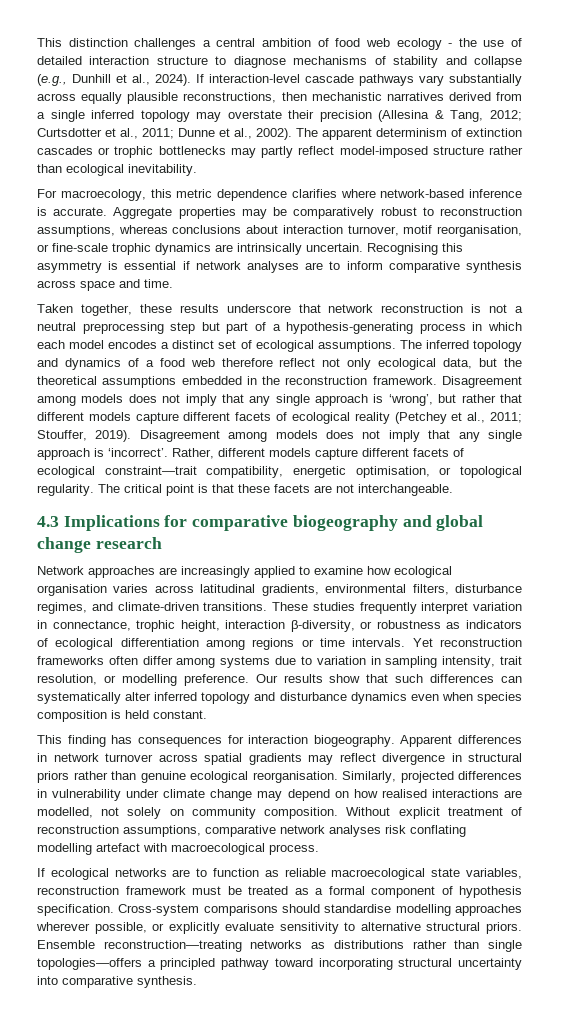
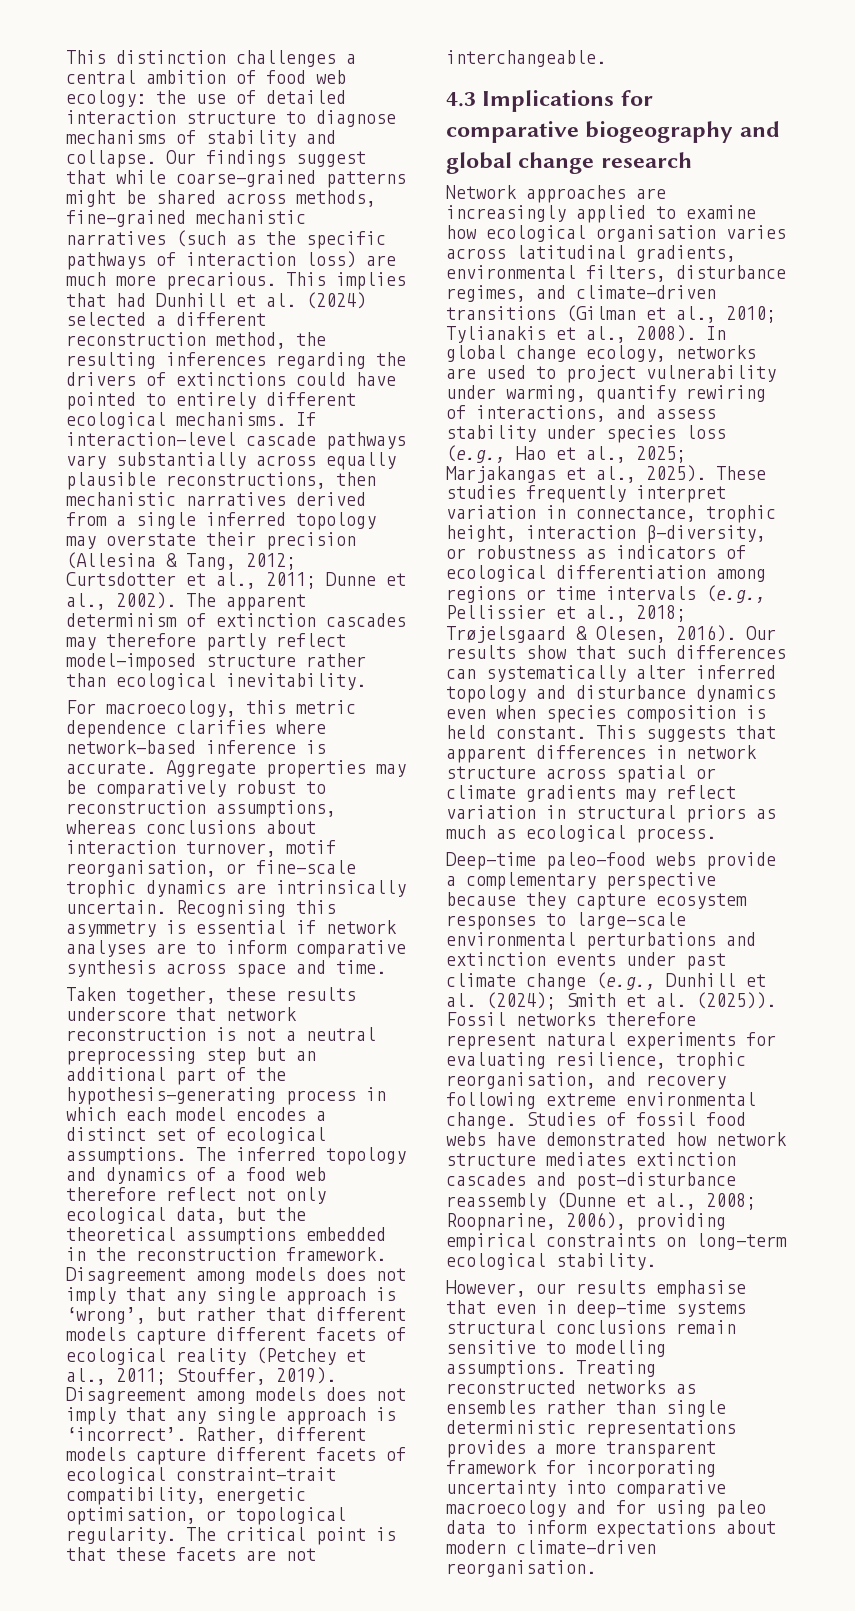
- This distinction challenges a central ambition of food web ecology - the use of detailed interaction structure to diagnose mechanisms of stability and collapse (e.g., Dunhill et al., 2024).
+ This distinction challenges a central ambition of food web ecology: the use of detailed interaction structure to diagnose mechanisms of stability and collapse. Our findings suggest that while coarse-grained patterns might be shared across methods, fine-grained mechanistic narratives (such as the specific pathways of interaction loss) are much more precarious. This implies that had Dunhill et al. (2024) selected a different reconstruction method, the resulting inferences regarding the drivers of extinctions could have pointed to entirely different ecological mechanisms.
- The apparent determinism of extinction cascades or trophic bottlenecks may partly reflect model-imposed structure rather than ecological inevitability.
+ The apparent determinism of extinction cascades may therefore partly reflect model-imposed structure rather than ecological inevitability.
- Taken together, these results underscore that network reconstruction is not a neutral preprocessing step but part of a hypothesis-generating process in which each model encodes a distinct set of ecological assumptions.
+ Taken together, these results underscore that network reconstruction is not a neutral preprocessing step but an additional part of the hypothesis-generating process in which each model encodes a distinct set of ecological assumptions.
- Network approaches are increasingly applied to examine how ecological organisation varies across latitudinal gradients, environmental filters, disturbance regimes, and climate-driven transitions.
+ Network approaches are increasingly applied to examine how ecological organisation varies across latitudinal gradients, environmental filters, disturbance regimes, and climate-driven transitions (Gilman et al., 2010; Tylianakis et al., 2008). In global change ecology, networks are used to project vulnerability under warming, quantify rewiring of interactions, and assess stability under species loss (e.g., Hao et al., 2025; Marjakangas et al., 2025).
- These studies frequently interpret variation in connectance, trophic height, interaction β-diversity, or robustness as indicators of ecological differentiation among regions or time intervals. Yet reconstruction frameworks often differ among systems due to variation in sampling intensity, trait resolution, or modelling preference.
+ These studies frequently interpret variation in connectance, trophic height, interaction β-diversity, or robustness as indicators of ecological differentiation among regions or time intervals (e.g., Pellissier et al., 2018; Trøjelsgaard & Olesen, 2016).
- Our results show that such differences can systematically alter inferred topology and disturbance dynamics even when species composition is held constant.
- This finding has consequences for interaction biogeography. Apparent differences in network turnover across spatial gradients may reflect divergence in structural priors rather than genuine ecological reorganisation. Similarly, projected differences in vulnerability under climate change may depend on how realised interactions are modelled, not solely on community composition. Without explicit treatment of reconstruction assumptions, comparative network analyses risk conflating modelling artefact with macroecological process.
- If ecological networks are to function as reliable macroecological state variables, reconstruction framework must be treated as a formal component of hypothesis specification. Cross-system comparisons should standardise modelling approaches wherever possible, or explicitly evaluate sensitivity to alternative structural priors. Ensemble reconstruction—treating networks as distributions rather than single topologies—offers a principled pathway toward incorporating structural uncertainty into comparative synthesis.
+ Our results show that such differences can systematically alter inferred topology and disturbance dynamics even when species composition is held constant. This suggests that apparent differences in network structure across spatial or climate gradients may reflect variation in structural priors as much as ecological process.
+ Deep-time paleo-food webs provide a complementary perspective because they capture ecosystem responses to large-scale environmental perturbations and extinction events under past climate change (e.g., Dunhill et al. (2024); Smith et al. (2025)). Fossil networks therefore represent natural experiments for evaluating resilience, trophic reorganisation, and recovery following extreme environmental change. Studies of fossil food webs have demonstrated how network structure mediates extinction cascades and post-disturbance reassembly (Dunne et al., 2008; Roopnarine, 2006), providing empirical constraints on long-term ecological stability.
+ However, our results emphasise that even in deep-time systems structural conclusions remain sensitive to modelling assumptions. Treating reconstructed networks as ensembles rather than single deterministic representations provides a more transparent framework for incorporating uncertainty into comparative macroecology and for using paleo data to inform expectations about modern climate-driven reorganisation.

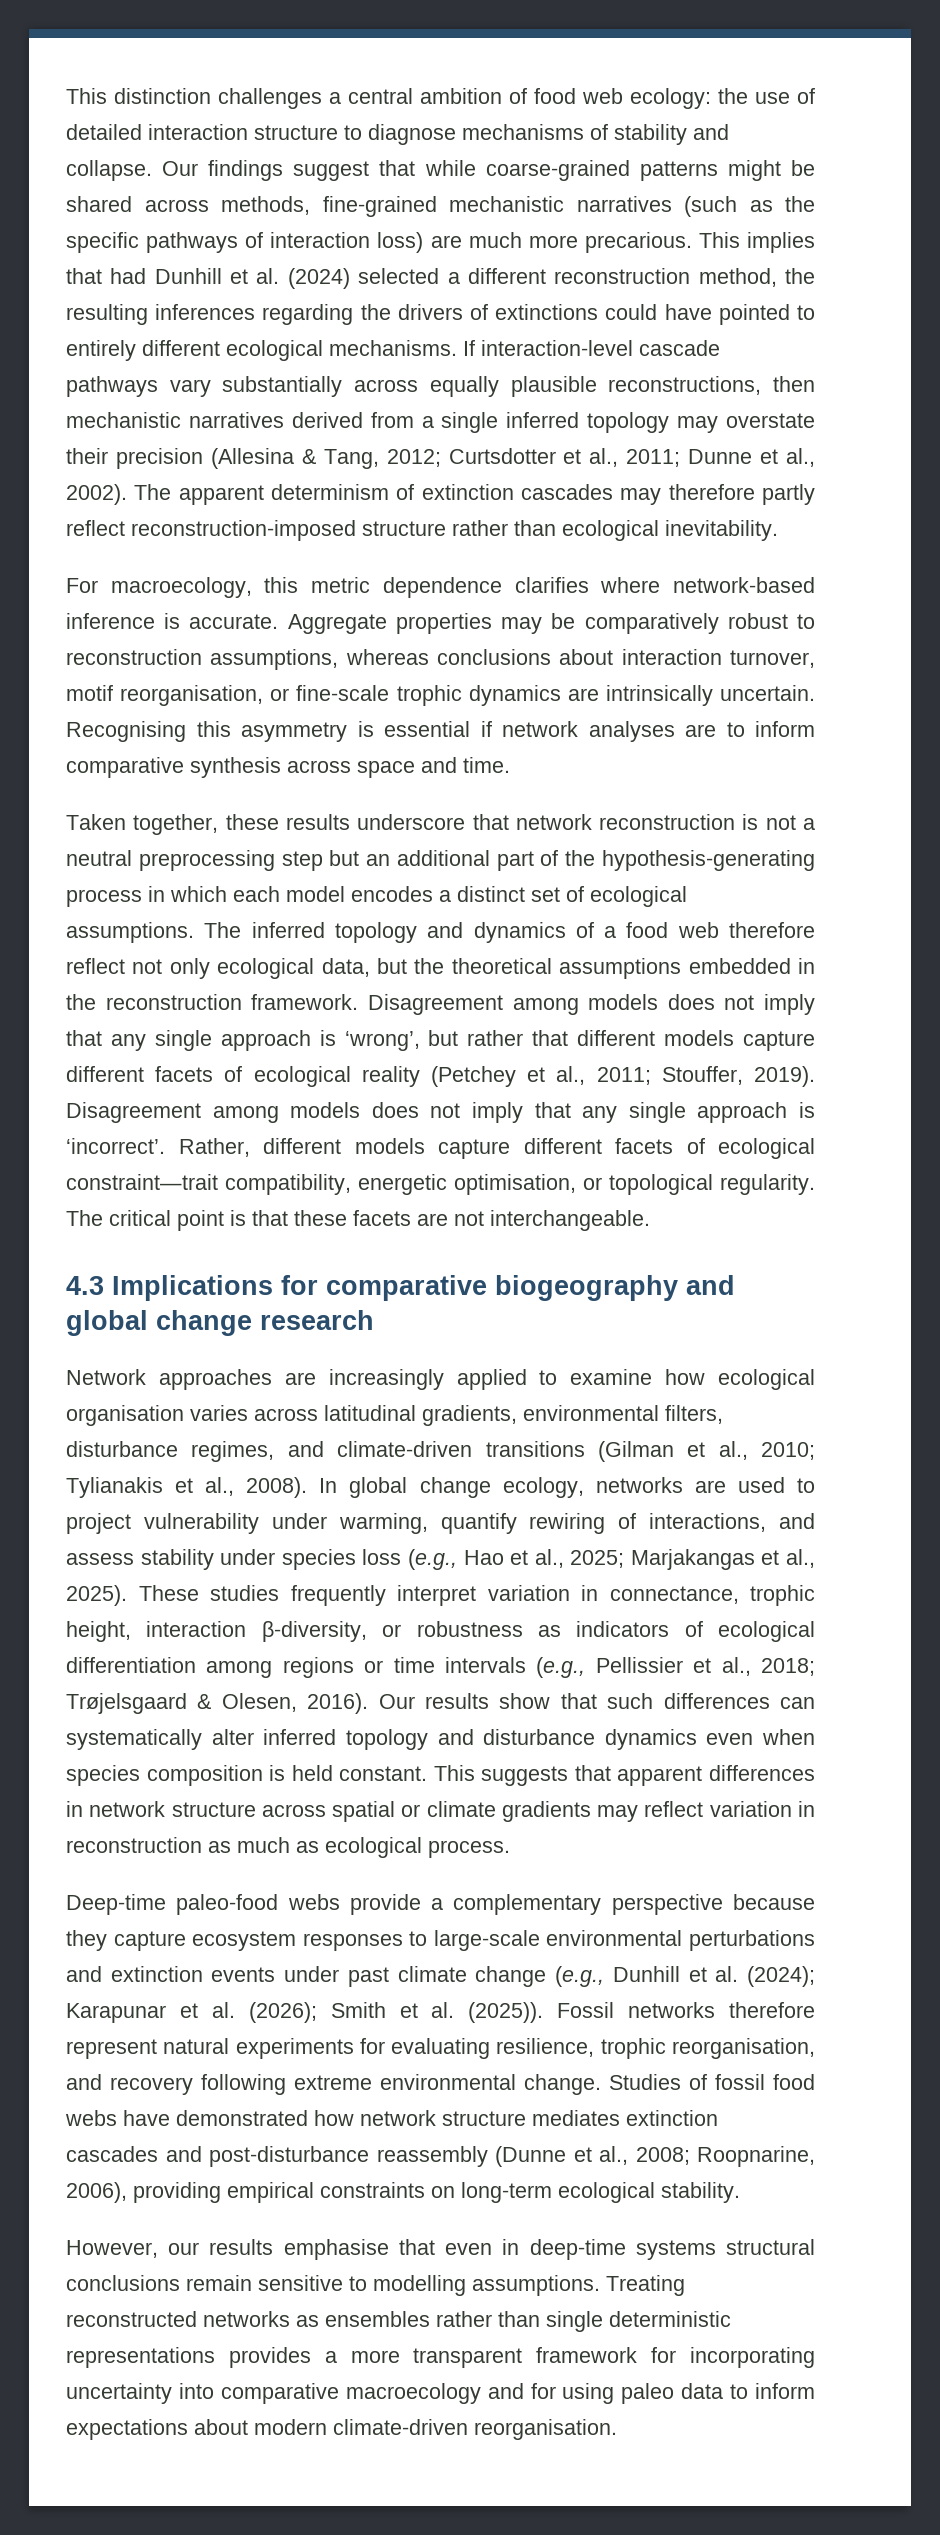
- The apparent determinism of extinction cascades may therefore partly reflect model-imposed structure rather than ecological inevitability.
+ The apparent determinism of extinction cascades may therefore partly reflect reconstruction-imposed structure rather than ecological inevitability.
- This suggests that apparent differences in network structure across spatial or climate gradients may reflect variation in structural priors as much as ecological process.
+ This suggests that apparent differences in network structure across spatial or climate gradients may reflect variation in reconstruction as much as ecological process.
- Deep-time paleo-food webs provide a complementary perspective because they capture ecosystem responses to large-scale environmental perturbations and extinction events under past climate change (e.g., Dunhill et al. (2024); Smith et al. (2025)).
+ Deep-time paleo-food webs provide a complementary perspective because they capture ecosystem responses to large-scale environmental perturbations and extinction events under past climate change (e.g., Dunhill et al. (2024); Karapunar et al. (2026); Smith et al. (2025)).

